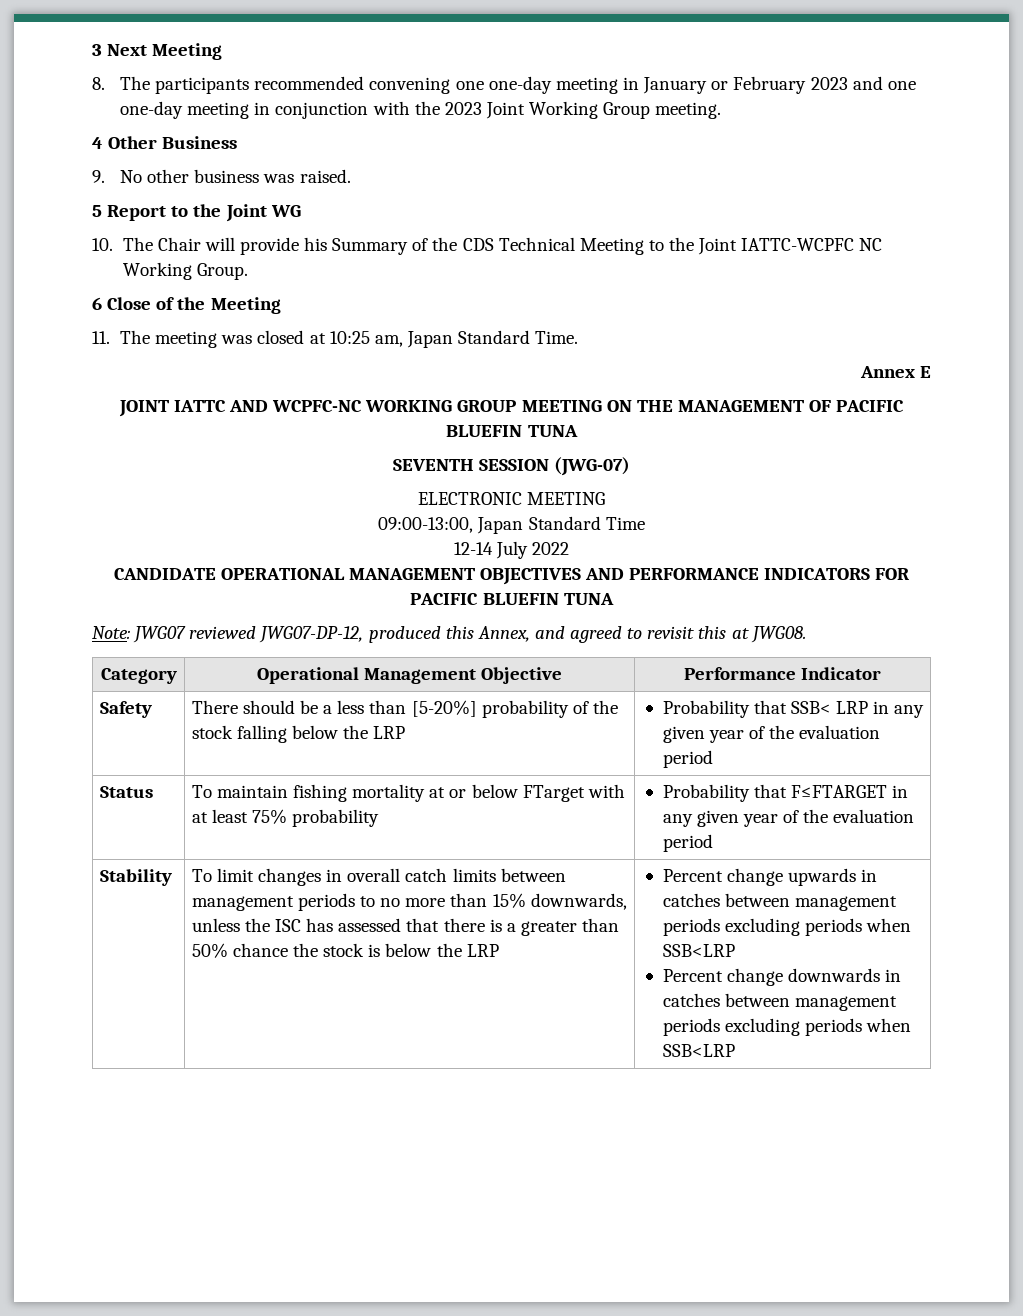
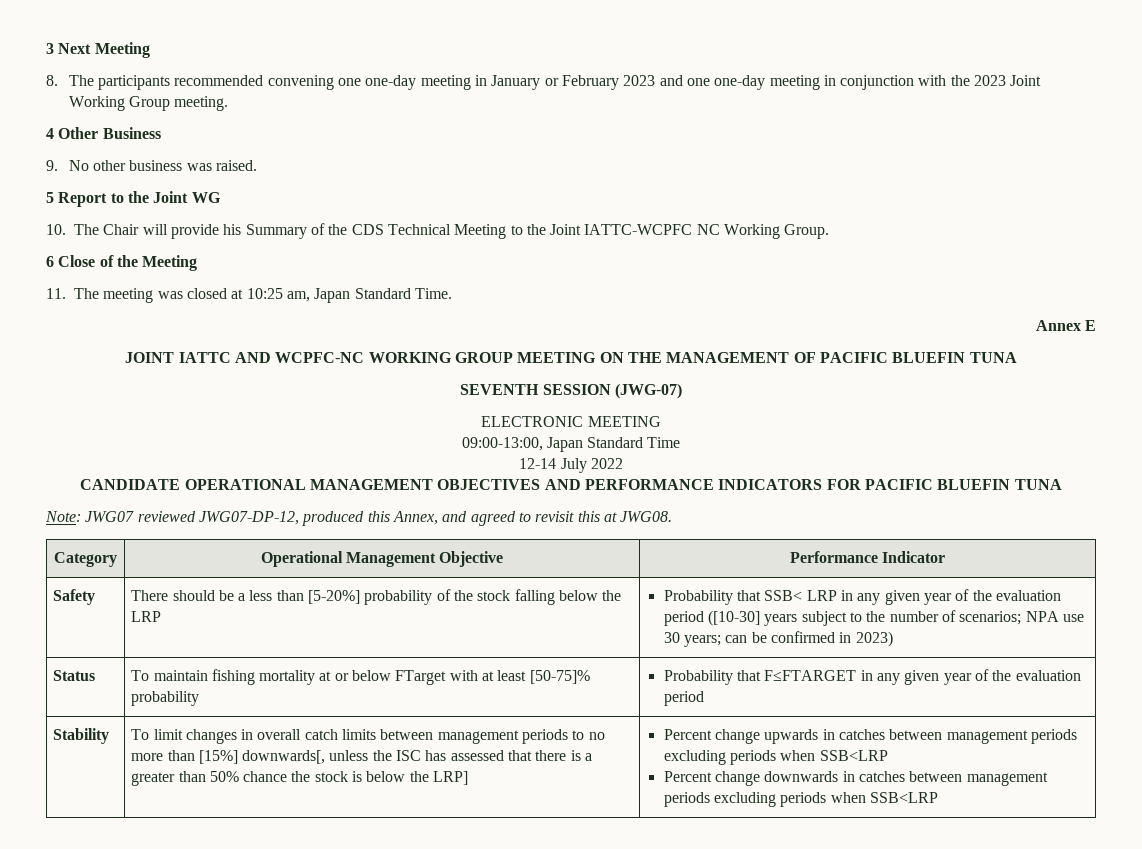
- Probability that SSB< LRP in any given year of the evaluation period
+ Probability that SSB< LRP in any given year of the evaluation period ([10-30] years subject to the number of scenarios; NPA use 30 years; can be confirmed in 2023)
- Status | To maintain fishing mortality at or below FTarget with at least 75% probability | Probability that F≤FTARGET in any given year of the evaluation period
+ Status | To maintain fishing mortality at or below FTarget with at least [50-75]% probability | Probability that F≤FTARGET in any given year of the evaluation period
- To limit changes in overall catch limits between management periods to no more than 15% downwards, unless the ISC has assessed that there is a greater than 50% chance the stock is below the LRP
+ To limit changes in overall catch limits between management periods to no more than [15%] downwards[, unless the ISC has assessed that there is a greater than 50% chance the stock is below the LRP]

